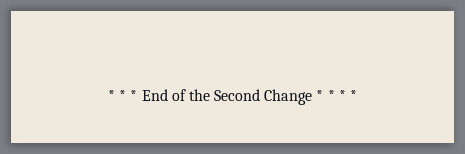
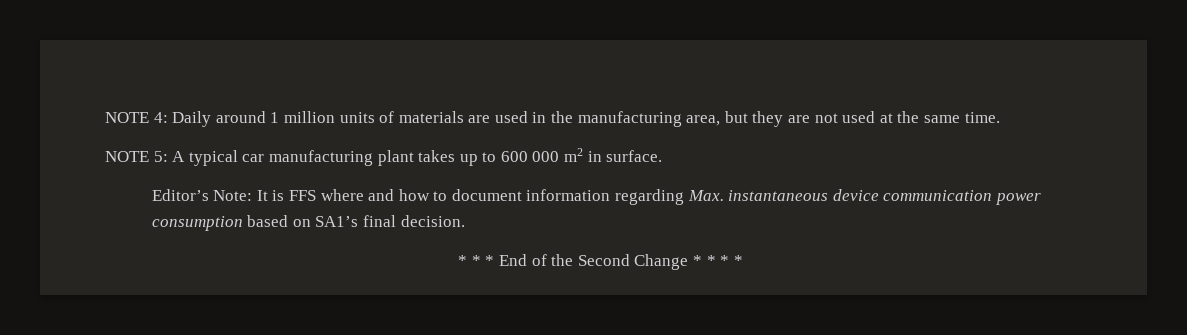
+ NOTE 4: Daily around 1 million units of materials are used in the manufacturing area, but they are not used at the same time.
+ NOTE 5: A typical car manufacturing plant takes up to 600 000 m2 in surface.
+ Editor’s Note: It is FFS where and how to document information regarding Max. instantaneous device communication power consumption based on SA1’s final decision.

